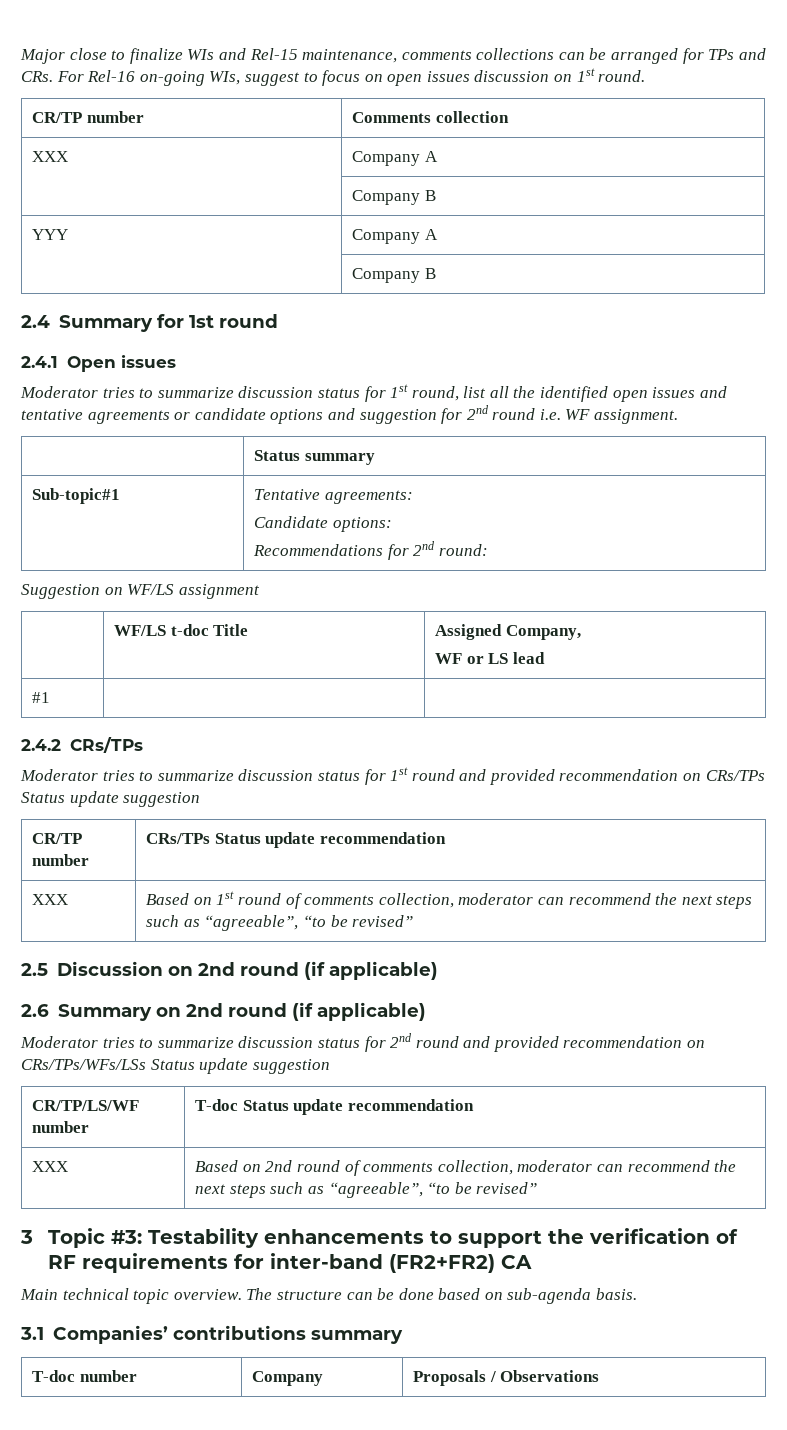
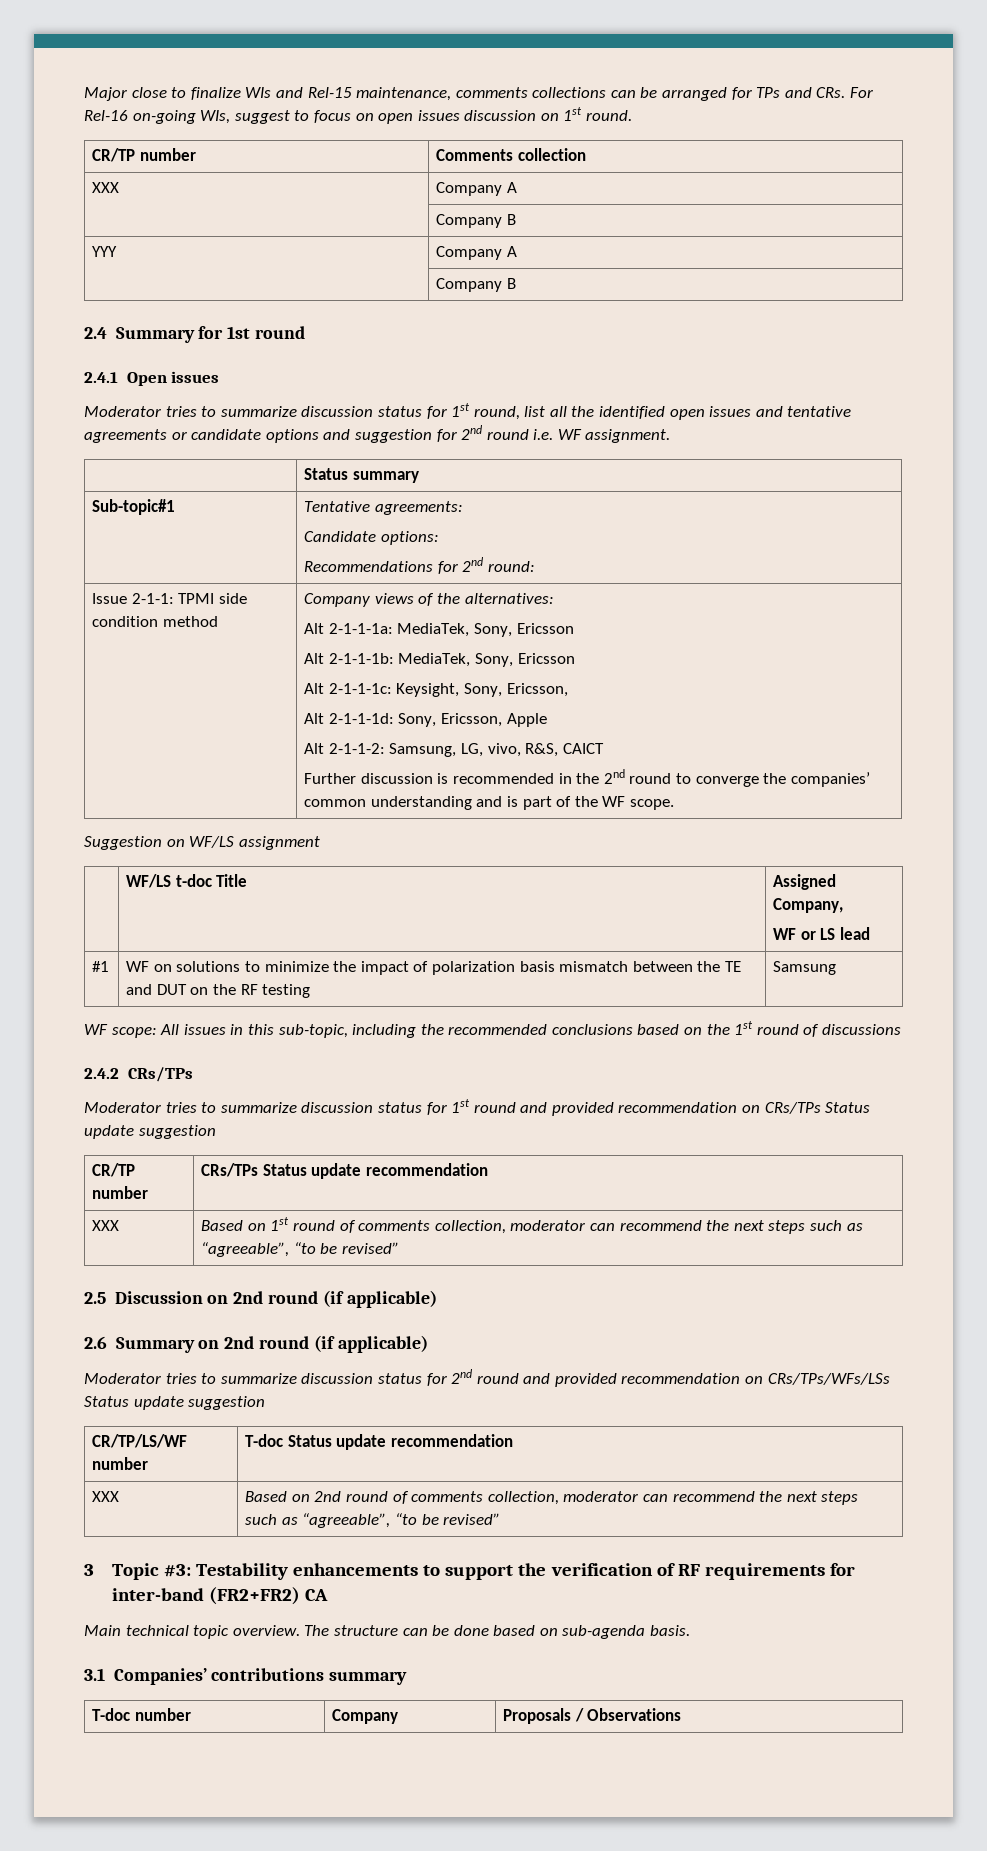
+ Issue 2-1-1: TPMI side condition method | Company views of the alternatives:
+ Alt 2-1-1-1a: MediaTek, Sony, Ericsson
+ Alt 2-1-1-1b: MediaTek, Sony, Ericsson
+ Alt 2-1-1-1c: Keysight, Sony, Ericsson,
+ Alt 2-1-1-1d: Sony, Ericsson, Apple
+ Alt 2-1-1-2: Samsung, LG, vivo, R&S, CAICT
+ Further discussion is recommended in the 2nd round to converge the companies’ common understanding and is part of the WF scope.
- #1 | |
+ #1 | WF on solutions to minimize the impact of polarization basis mismatch between the TE and DUT on the RF testing | Samsung
+ WF scope: All issues in this sub-topic, including the recommended conclusions based on the 1st round of discussions

